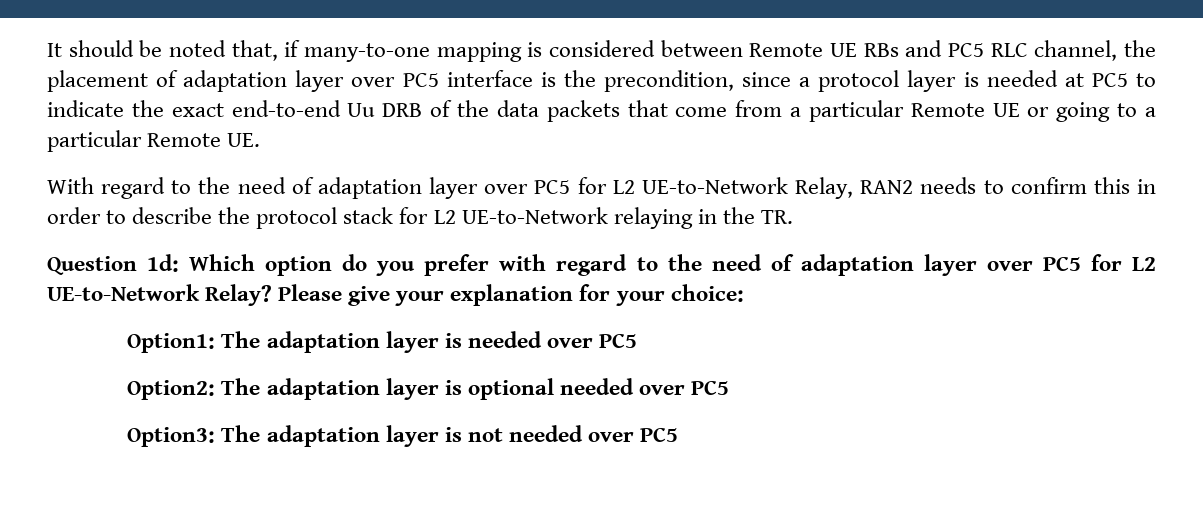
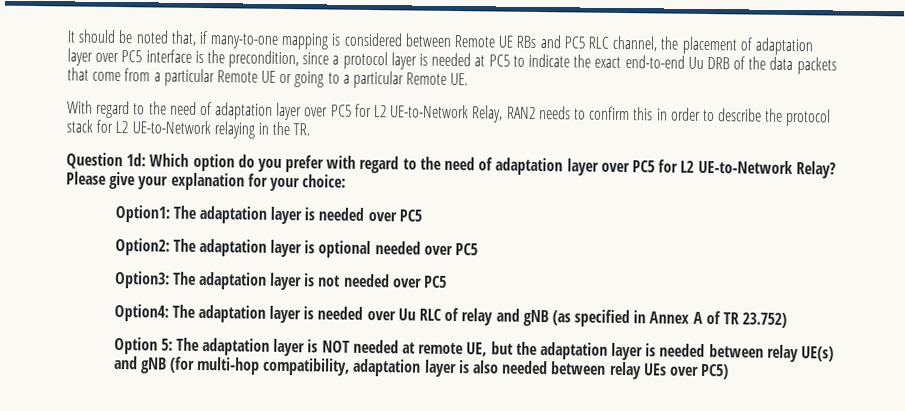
+ Option4: The adaptation layer is needed over Uu RLC of relay and gNB (as specified in Annex A of TR 23.752)
+ Option 5: The adaptation layer is NOT needed at remote UE, but the adaptation layer is needed between relay UE(s) and gNB (for multi-hop compatibility, adaptation layer is also needed between relay UEs over PC5)

